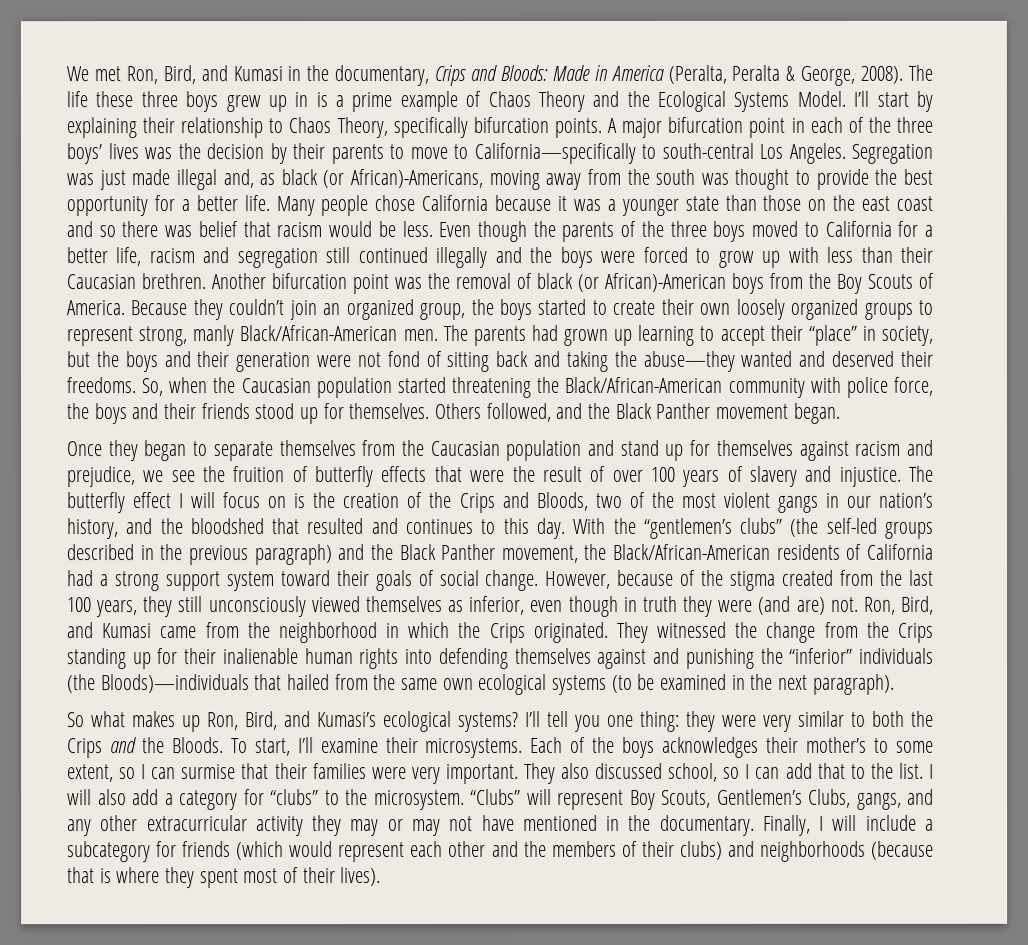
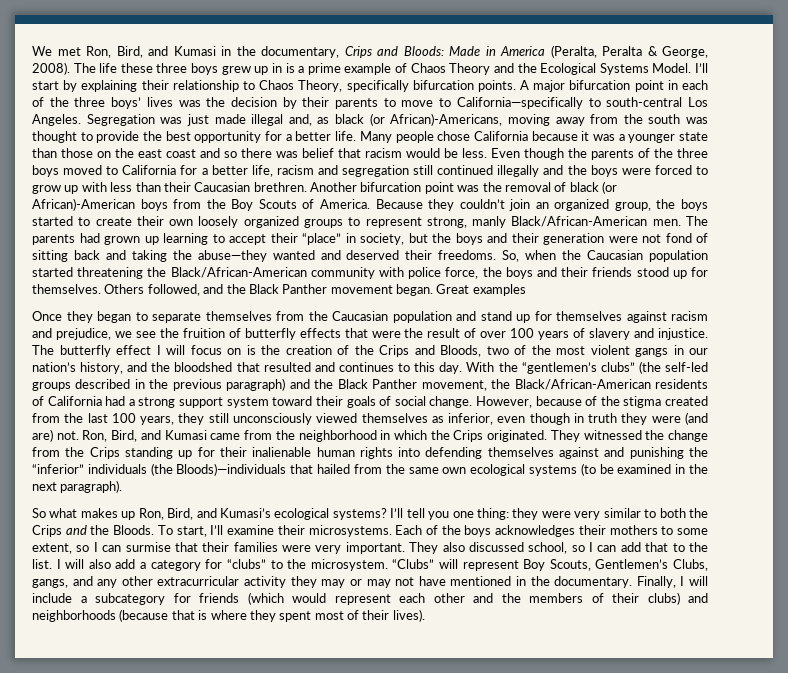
+ Great examples
- Each of the boys acknowledges their mother’s to some extent, so I can surmise that their families were very important.
+ Each of the boys acknowledges their mothers to some extent, so I can surmise that their families were very important.

